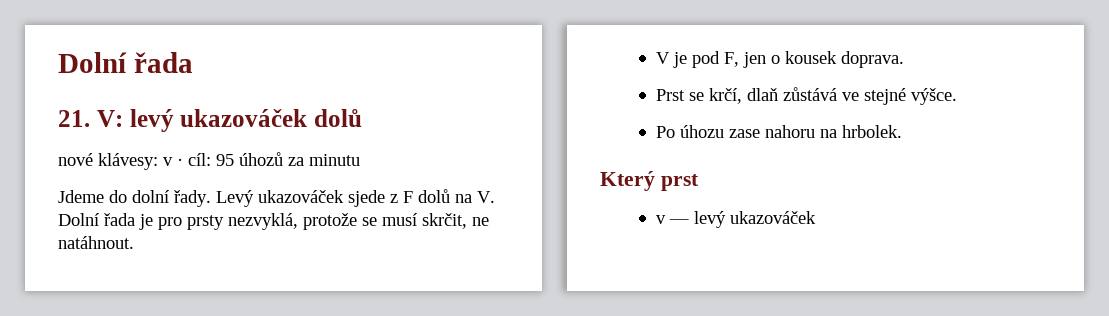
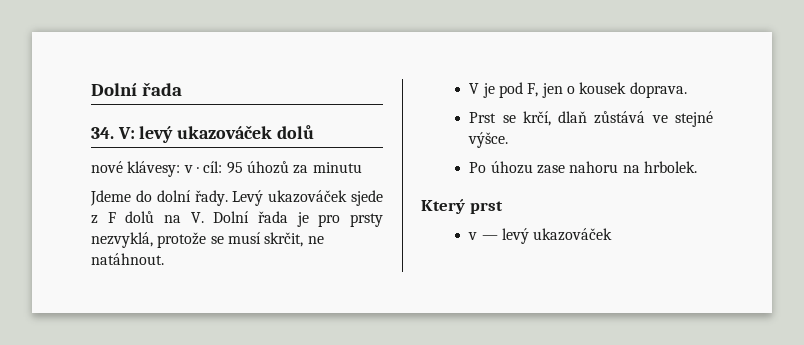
- 21. V: levý ukazováček dolů
+ 34. V: levý ukazováček dolů

